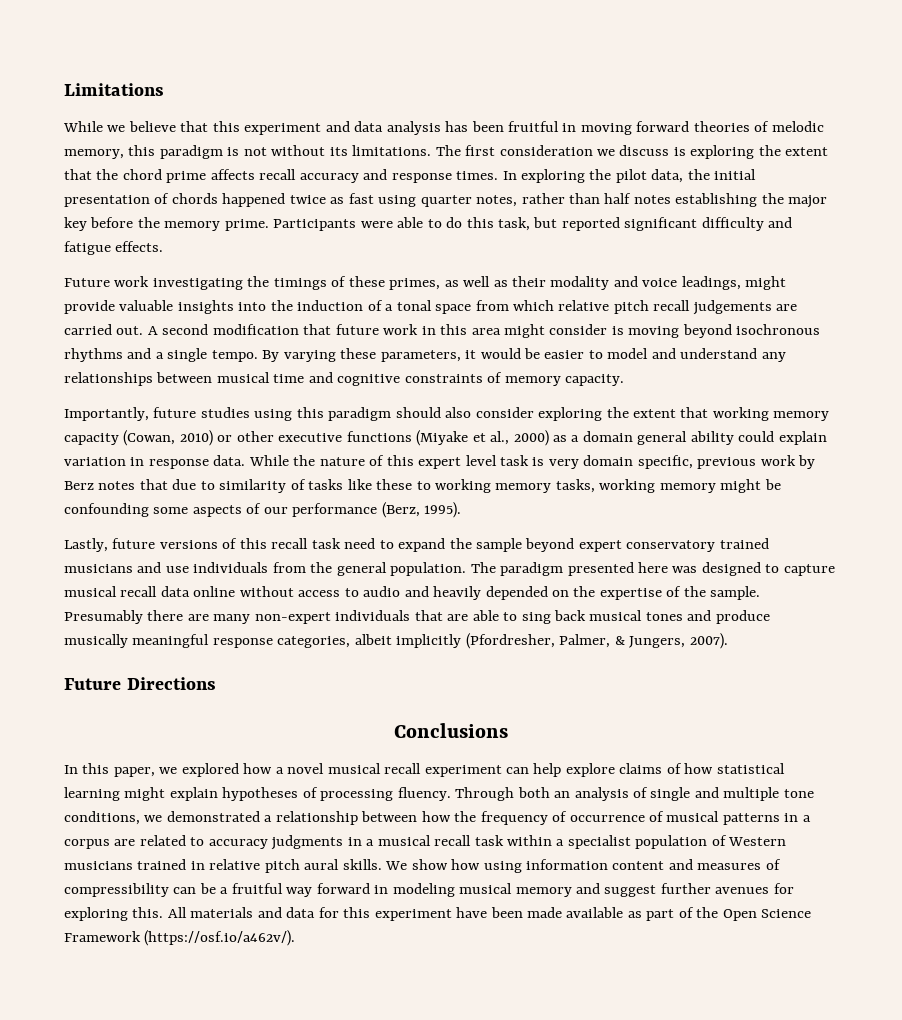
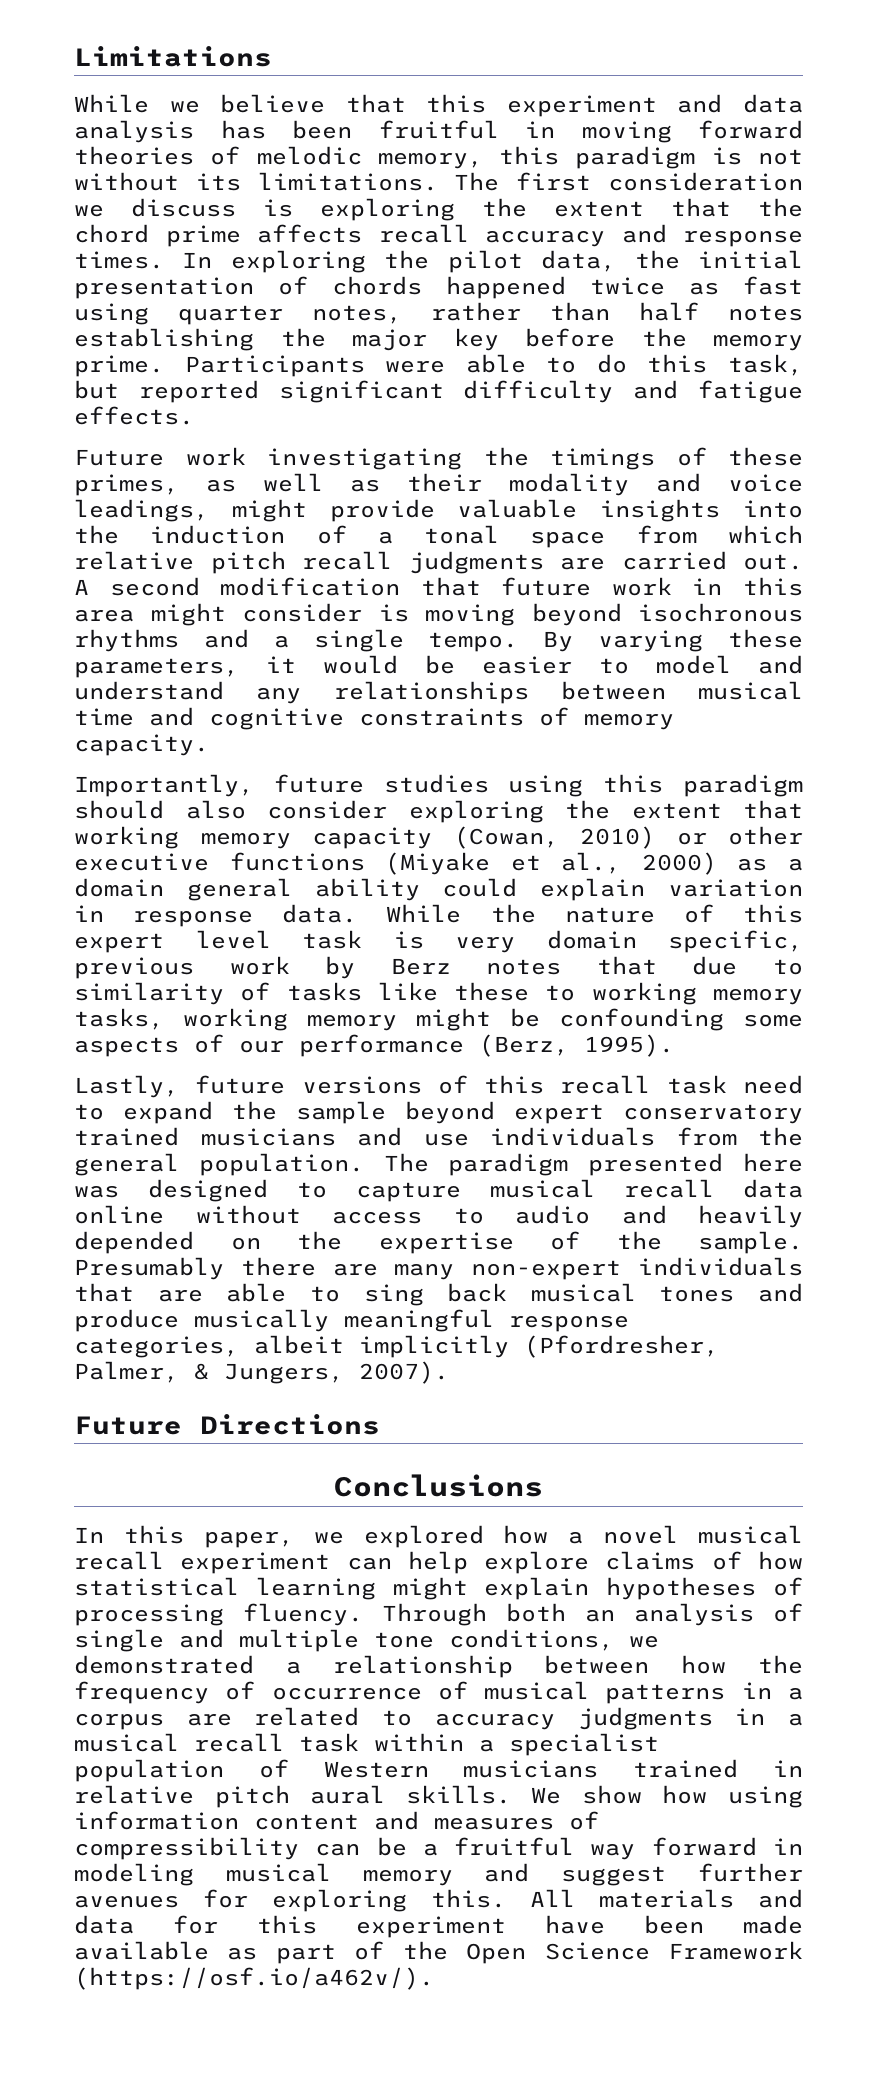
- Future work investigating the timings of these primes, as well as their modality and voice leadings, might provide valuable insights into the induction of a tonal space from which relative pitch recall judgements are carried out.
+ Future work investigating the timings of these primes, as well as their modality and voice leadings, might provide valuable insights into the induction of a tonal space from which relative pitch recall judgments are carried out.

